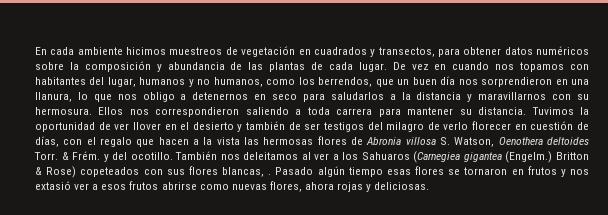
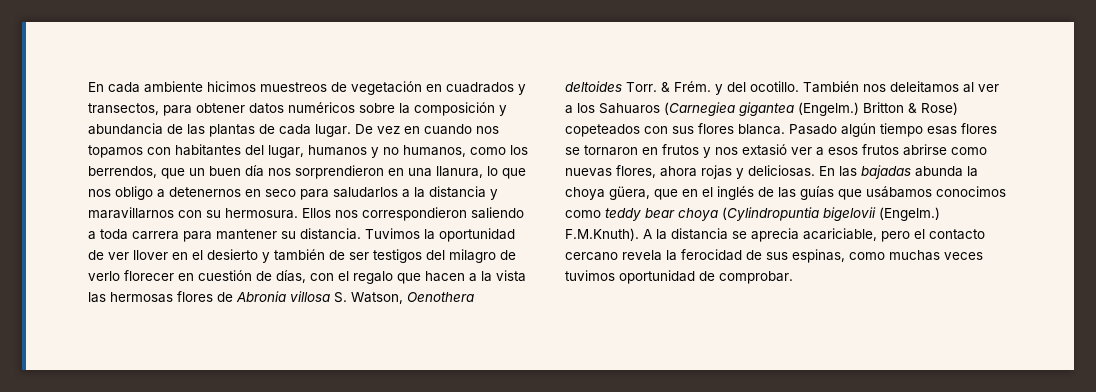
- Britton & Rose) copeteados con sus flores blancas, .
+ Britton & Rose) copeteados con sus flores blanca.
+ En las bajadas abunda la choya güera, que en el inglés de las guías que usábamos conocimos como teddy bear choya (Cylindropuntia bigelovii (Engelm.) F.M.Knuth). A la distancia se aprecia acariciable, pero el contacto cercano revela la ferocidad de sus espinas, como muchas veces tuvimos oportunidad de comprobar.

